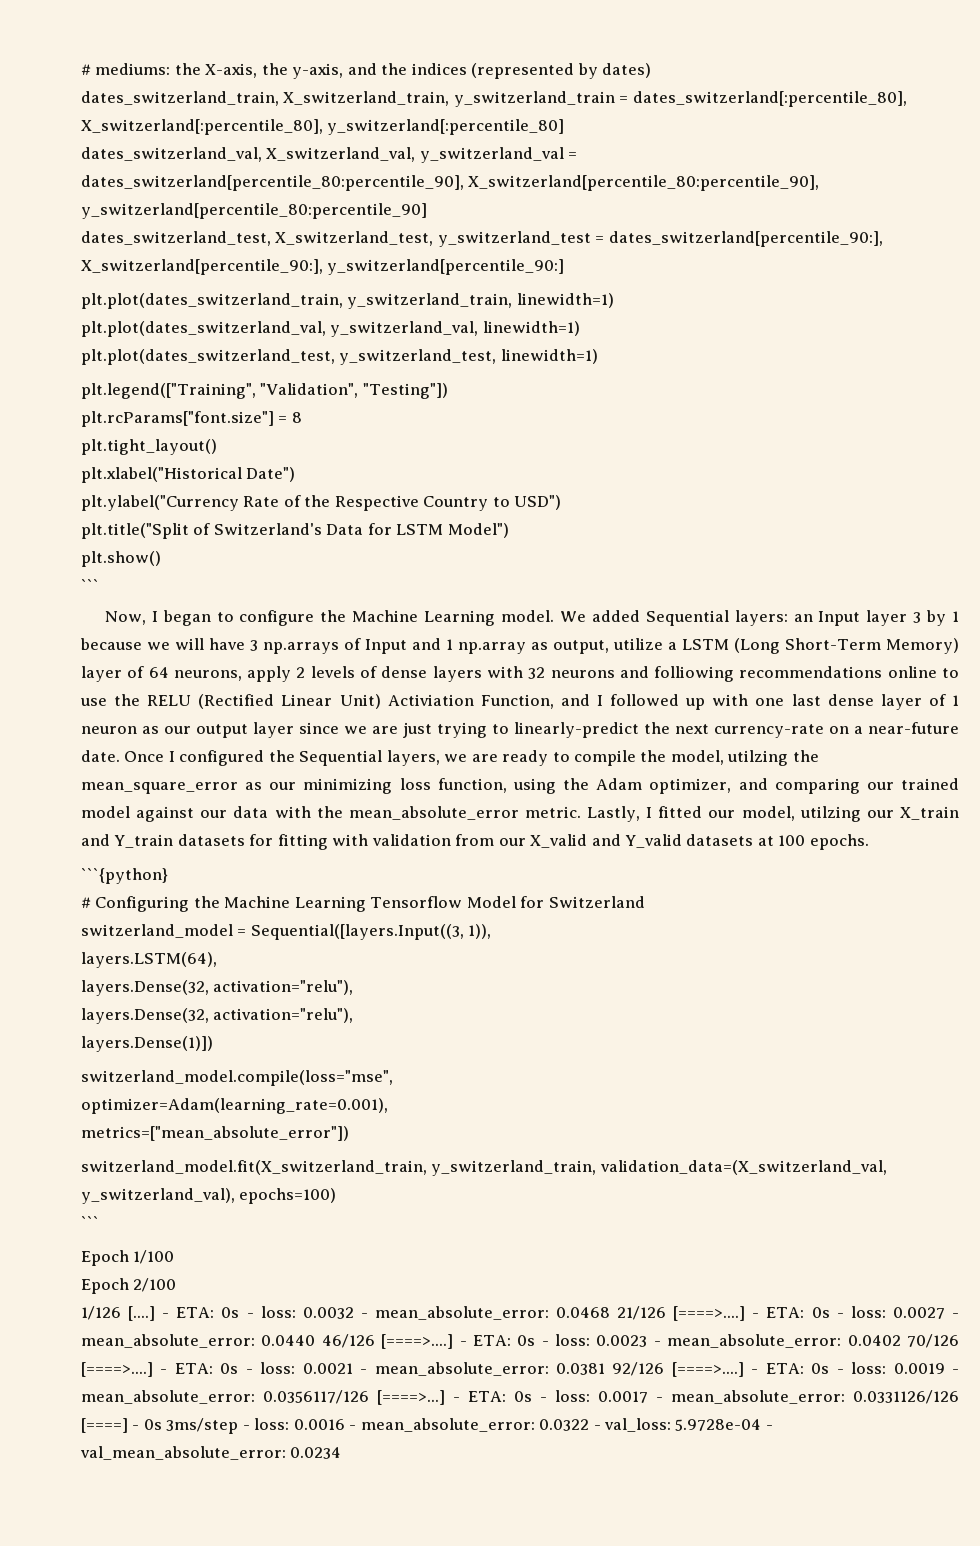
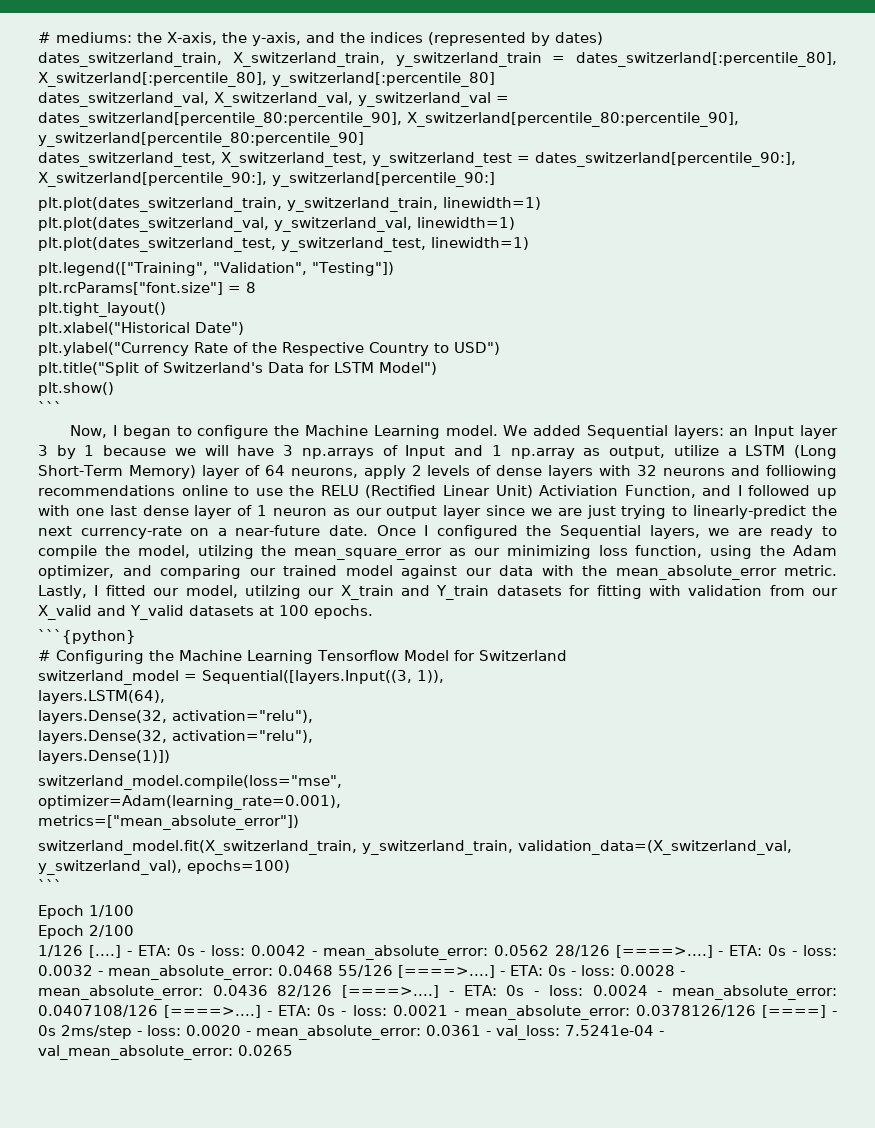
- - ETA: 0s - loss: 0.0032 - mean_absolute_error: 0.0468 21/126 [====>....] - ETA: 0s - loss: 0.0027 - mean_absolute_error: 0.0440 46/126 [====>....] - ETA: 0s - loss: 0.0023 - mean_absolute_error: 0.0402 70/126 [====>....]
+ - ETA: 0s - loss: 0.0042 - mean_absolute_error: 0.0562 28/126 [====>....] - ETA: 0s - loss: 0.0032 - mean_absolute_error: 0.0468 55/126 [====>....] - ETA: 0s - loss: 0.0028 - mean_absolute_error: 0.0436 82/126 [====>....] - ETA: 0s - loss: 0.0024 - mean_absolute_error: 0.0407108/126 [====>....]
- - ETA: 0s - loss: 0.0021 - mean_absolute_error: 0.0381 92/126 [====>....] - ETA: 0s - loss: 0.0019 - mean_absolute_error: 0.0356117/126 [====>...] - ETA: 0s - loss: 0.0017 - mean_absolute_error: 0.0331126/126 [====] - 0s 3ms/step - loss: 0.0016 - mean_absolute_error: 0.0322 - val_loss: 5.9728e-04 - val_mean_absolute_error: 0.0234
+ - ETA: 0s - loss: 0.0021 - mean_absolute_error: 0.0378126/126 [====] - 0s 2ms/step - loss: 0.0020 - mean_absolute_error: 0.0361 - val_loss: 7.5241e-04 - val_mean_absolute_error: 0.0265

